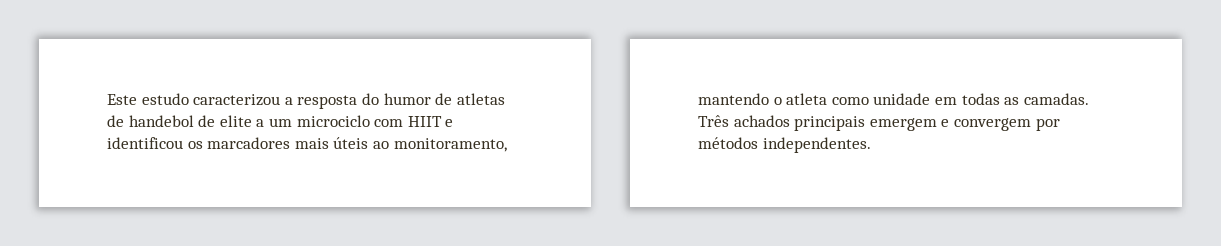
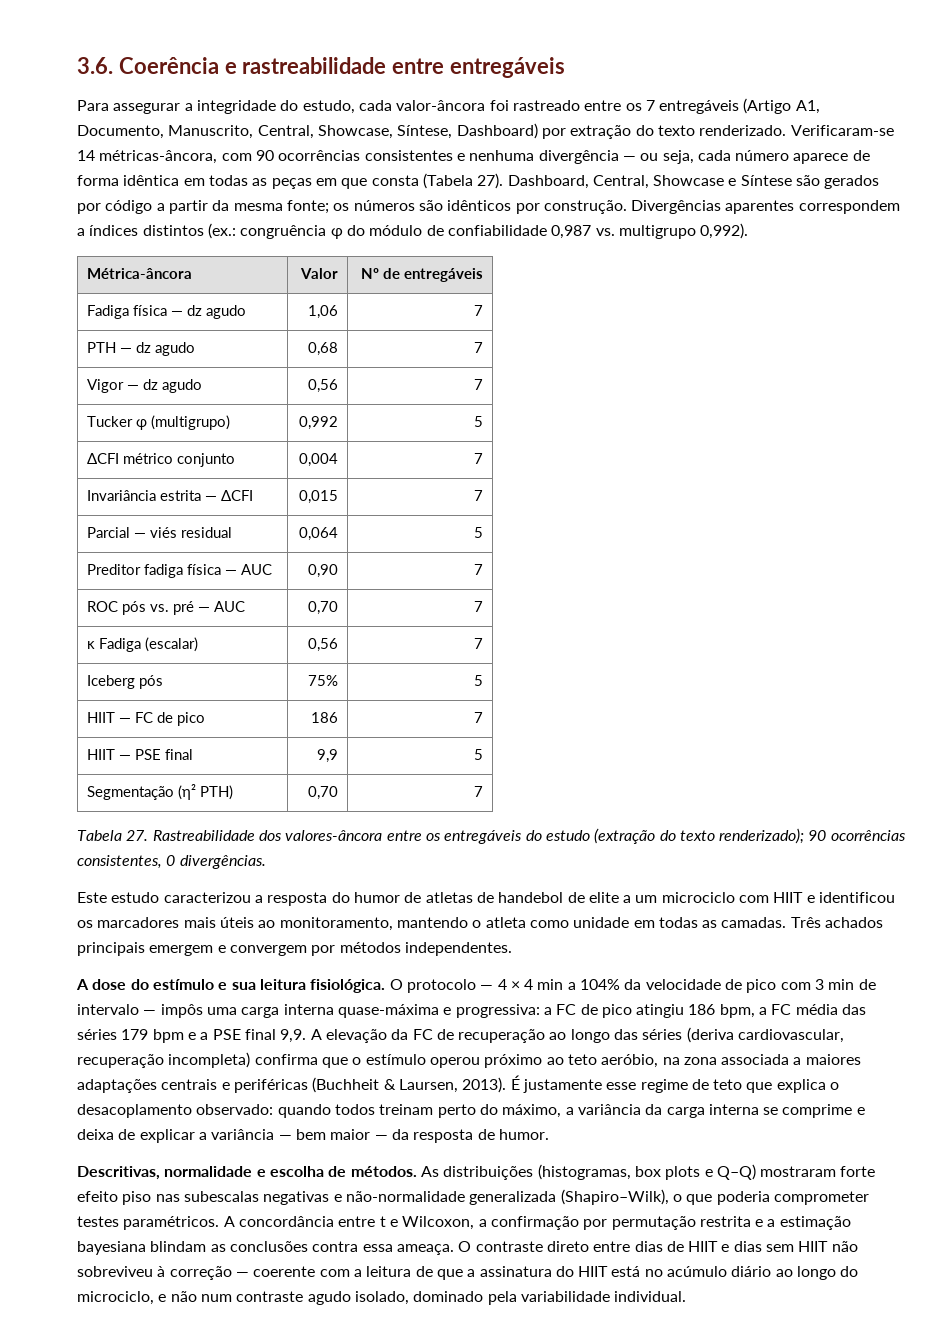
+ 3.6. Coerência e rastreabilidade entre entregáveis
+ Para assegurar a integridade do estudo, cada valor-âncora foi rastreado entre os 7 entregáveis (Artigo A1, Documento, Manuscrito, Central, Showcase, Síntese, Dashboard) por extração do texto renderizado. Verificaram-se 14 métricas-âncora, com 90 ocorrências consistentes e nenhuma divergência — ou seja, cada número aparece de forma idêntica em todas as peças em que consta (Tabela 27). Dashboard, Central, Showcase e Síntese são gerados por código a partir da mesma fonte; os números são idênticos por construção. Divergências aparentes correspondem a índices distintos (ex.: congruência φ do módulo de confiabilidade 0,987 vs. multigrupo 0,992).
+ Métrica-âncora | Valor | Nº de entregáveis
+ Fadiga física — dz agudo | 1,06 | 7
+ PTH — dz agudo | 0,68 | 7
+ Vigor — dz agudo | 0,56 | 7
+ Tucker φ (multigrupo) | 0,992 | 5
+ ΔCFI métrico conjunto | 0,004 | 7
+ Invariância estrita — ΔCFI | 0,015 | 7
+ Parcial — viés residual | 0,064 | 5
+ Preditor fadiga física — AUC | 0,90 | 7
+ ROC pós vs. pré — AUC | 0,70 | 7
+ κ Fadiga (escalar) | 0,56 | 7
+ Iceberg pós | 75% | 5
+ HIIT — FC de pico | 186 | 7
+ HIIT — PSE final | 9,9 | 5
+ Segmentação (η² PTH) | 0,70 | 7
+ Tabela 27. Rastreabilidade dos valores-âncora entre os entregáveis do estudo (extração do texto renderizado); 90 ocorrências consistentes, 0 divergências.
+ A dose do estímulo e sua leitura fisiológica. O protocolo — 4 × 4 min a 104% da velocidade de pico com 3 min de intervalo — impôs uma carga interna quase-máxima e progressiva: a FC de pico atingiu 186 bpm, a FC média das séries 179 bpm e a PSE final 9,9. A elevação da FC de recuperação ao longo das séries (deriva cardiovascular, recuperação incompleta) confirma que o estímulo operou próximo ao teto aeróbio, na zona associada a maiores adaptações centrais e periféricas (Buchheit & Laursen, 2013). É justamente esse regime de teto que explica o desacoplamento observado: quando todos treinam perto do máximo, a variância da carga interna se comprime e deixa de explicar a variância — bem maior — da resposta de humor.
+ Descritivas, normalidade e escolha de métodos. As distribuições (histogramas, box plots e Q–Q) mostraram forte efeito piso nas subescalas negativas e não-normalidade generalizada (Shapiro–Wilk), o que poderia comprometer testes paramétricos. A concordância entre t e Wilcoxon, a confirmação por permutação restrita e a estimação bayesiana blindam as conclusões contra essa ameaça. O contraste direto entre dias de HIIT e dias sem HIIT não sobreviveu à correção — coerente com a leitura de que a assinatura do HIIT está no acúmulo diário ao longo do microciclo, e não num contraste agudo isolado, dominado pela variabilidade individual.

